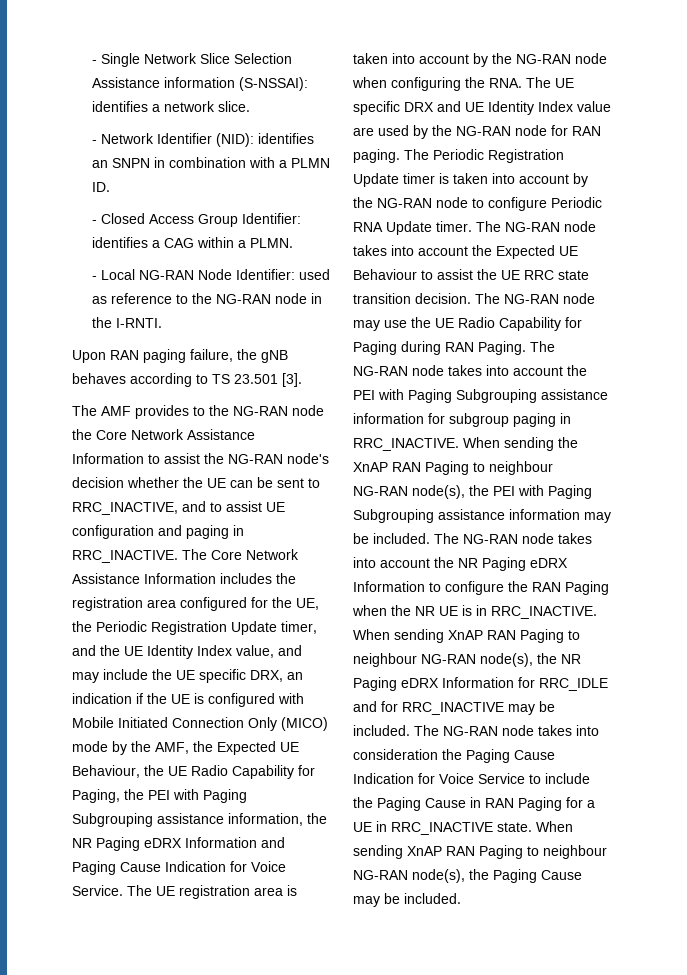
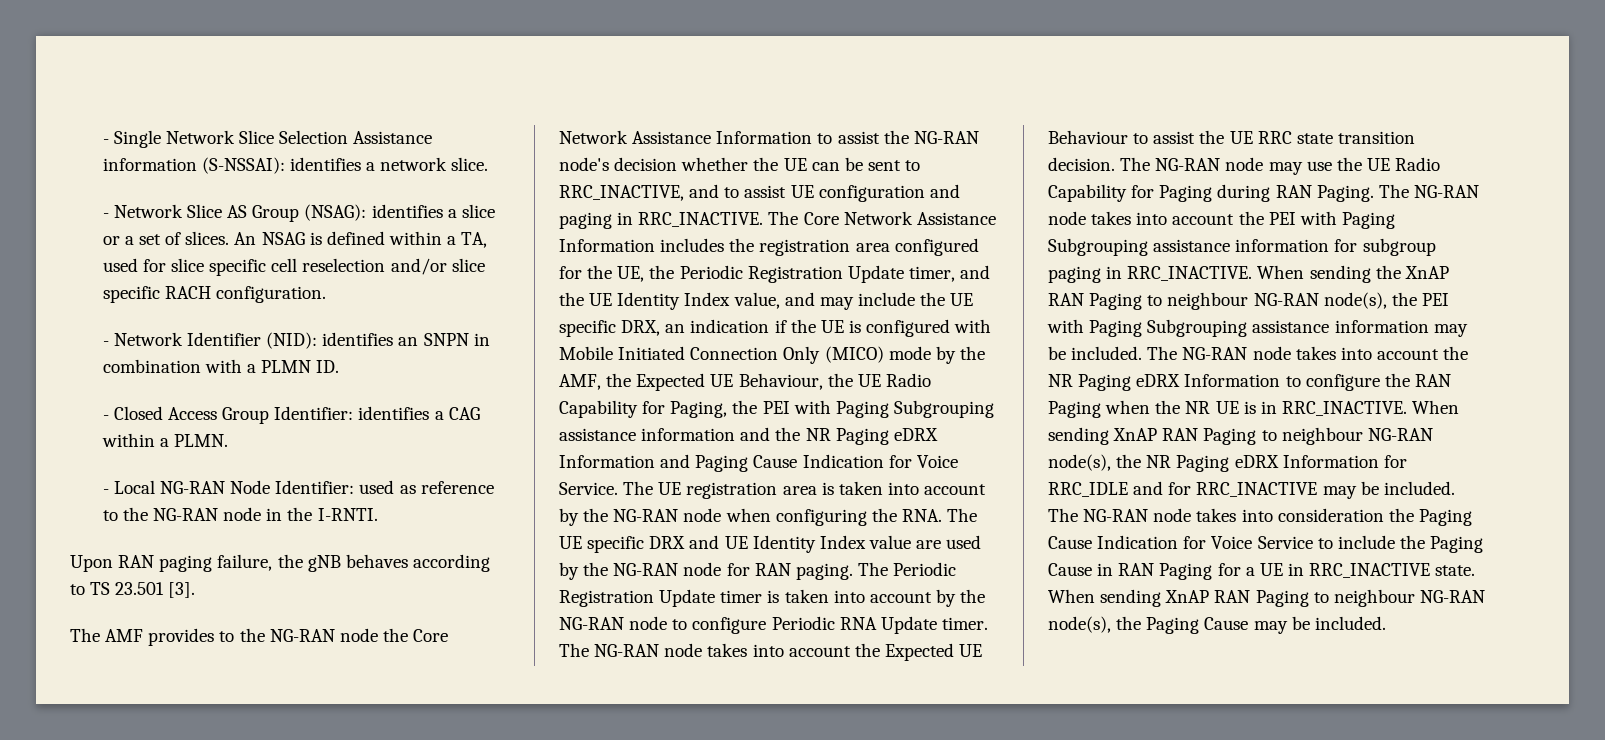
+ - Network Slice AS Group (NSAG): identifies a slice or a set of slices. An NSAG is defined within a TA, used for slice specific cell reselection and/or slice specific RACH configuration.
- The Core Network Assistance Information includes the registration area configured for the UE, the Periodic Registration Update timer, and the UE Identity Index value, and may include the UE specific DRX, an indication if the UE is configured with Mobile Initiated Connection Only (MICO) mode by the AMF, the Expected UE Behaviour, the UE Radio Capability for Paging, the PEI with Paging Subgrouping assistance information, the NR Paging eDRX Information and Paging Cause Indication for Voice Service.
+ The Core Network Assistance Information includes the registration area configured for the UE, the Periodic Registration Update timer, and the UE Identity Index value, and may include the UE specific DRX, an indication if the UE is configured with Mobile Initiated Connection Only (MICO) mode by the AMF, the Expected UE Behaviour, the UE Radio Capability for Paging, the PEI with Paging Subgrouping assistance information and the NR Paging eDRX Information and Paging Cause Indication for Voice Service.

